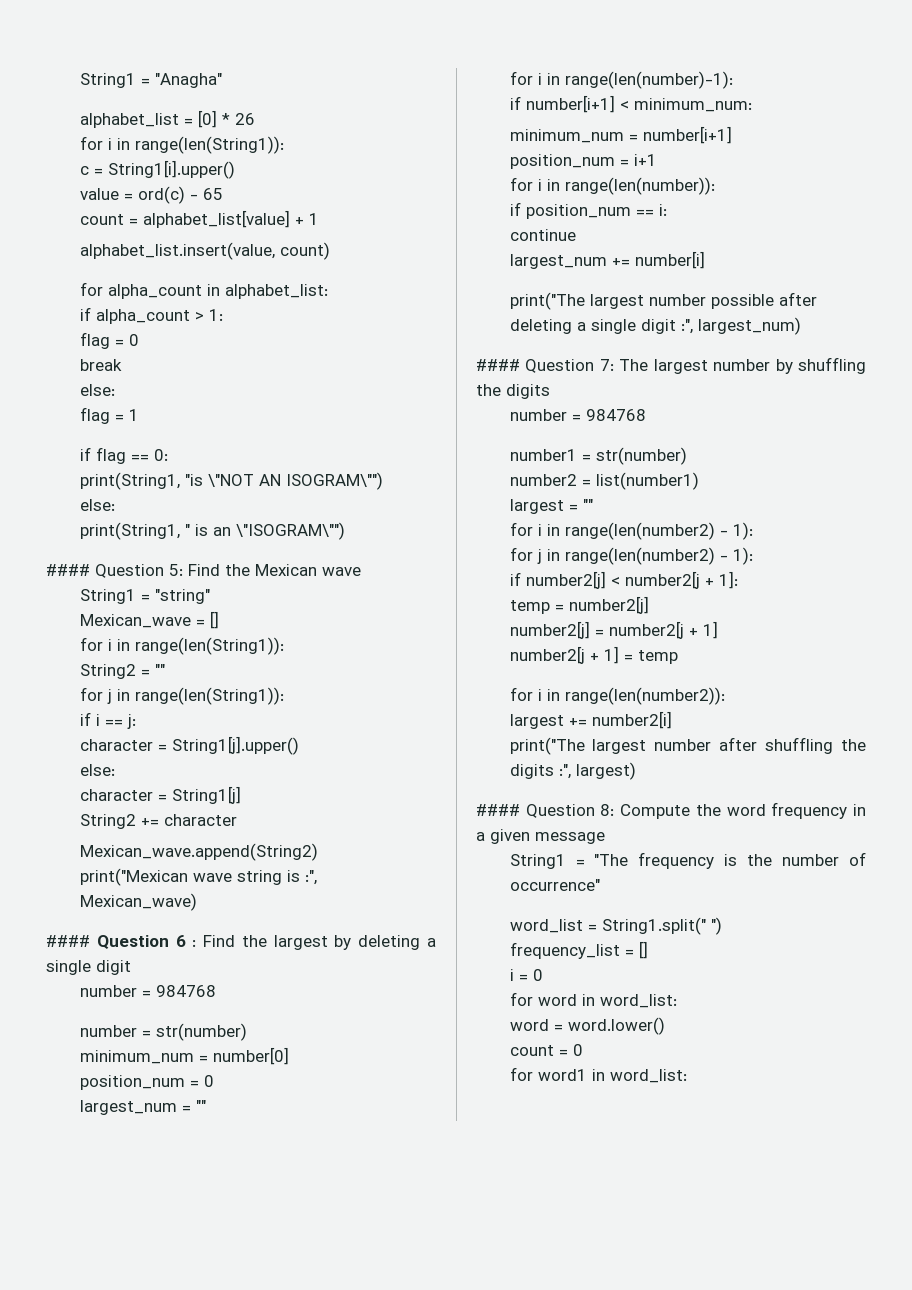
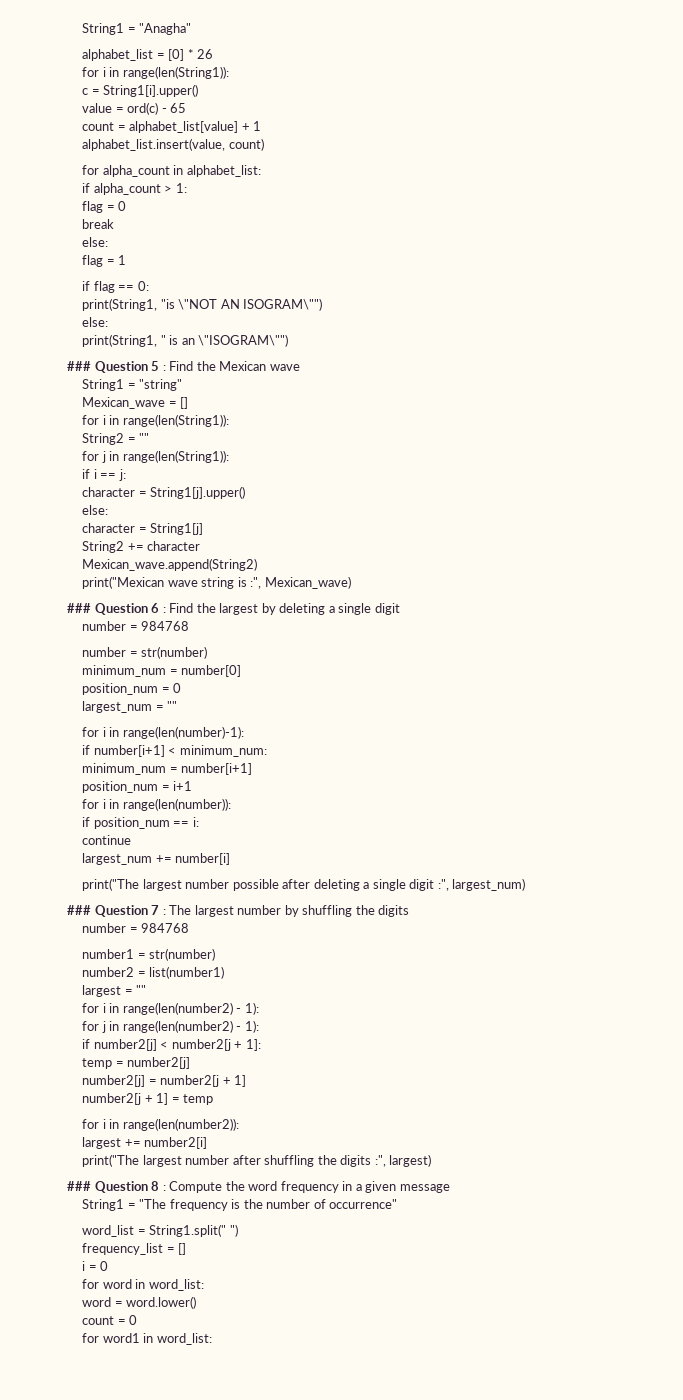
- #### Question 5: Find the Mexican wave
+ ### Question 5 : Find the Mexican wave
- #### Question 6 : Find the largest by deleting a single digit
+ ### Question 6 : Find the largest by deleting a single digit
- #### Question 7: The largest number by shuffling the digits
+ ### Question 7 : The largest number by shuffling the digits
- #### Question 8: Compute the word frequency in a given message
+ ### Question 8 : Compute the word frequency in a given message

